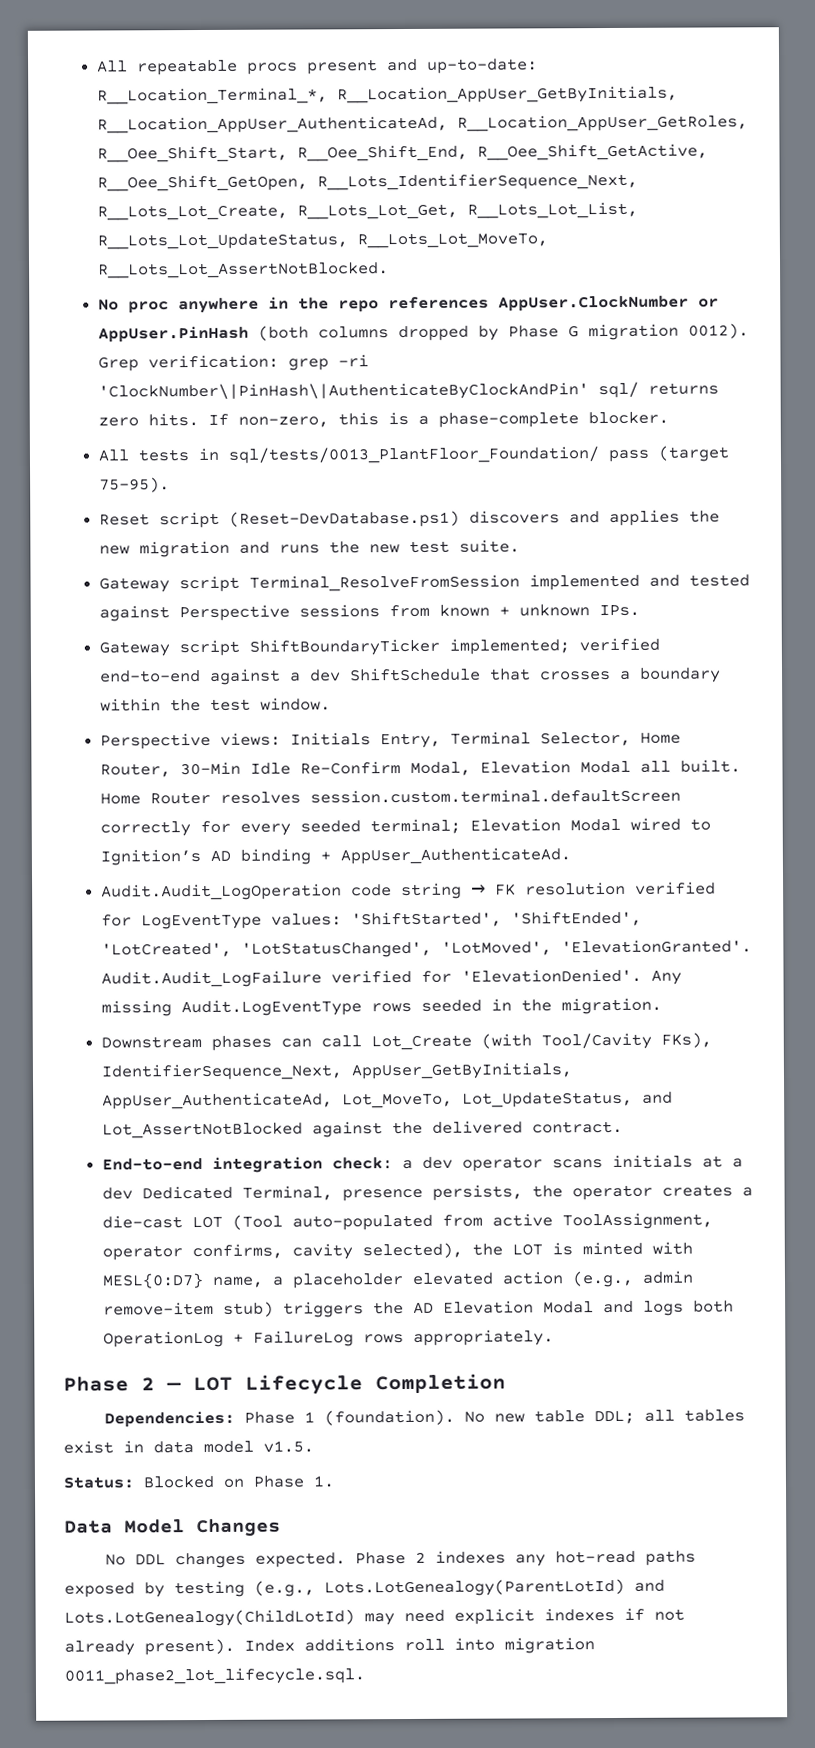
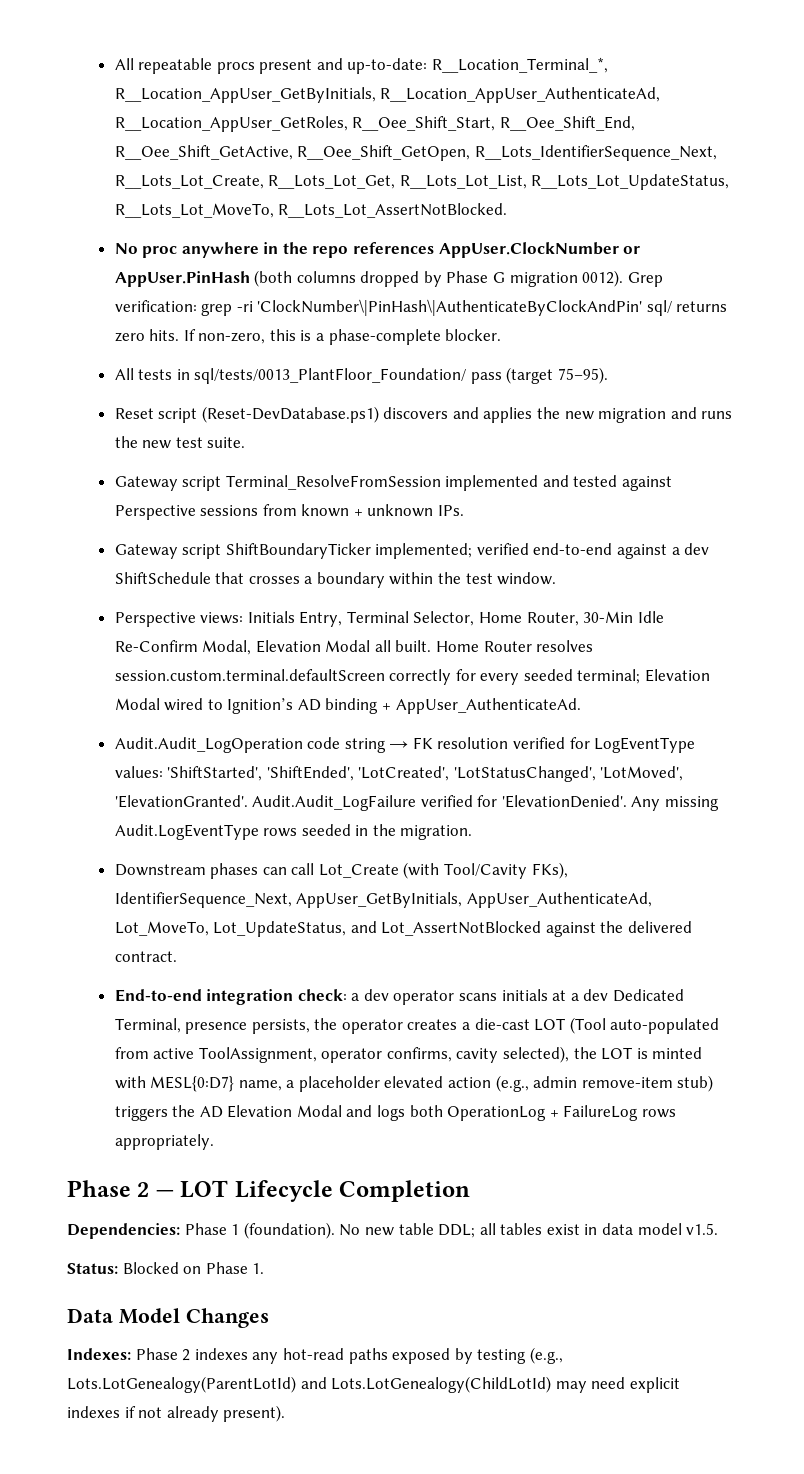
- No DDL changes expected. Phase 2 indexes any hot-read paths exposed by testing (e.g., Lots.LotGenealogy(ParentLotId) and Lots.LotGenealogy(ChildLotId) may need explicit indexes if not already present). Index additions roll into migration 0011_phase2_lot_lifecycle.sql.
+ Indexes: Phase 2 indexes any hot-read paths exposed by testing (e.g., Lots.LotGenealogy(ParentLotId) and Lots.LotGenealogy(ChildLotId) may need explicit indexes if not already present).

